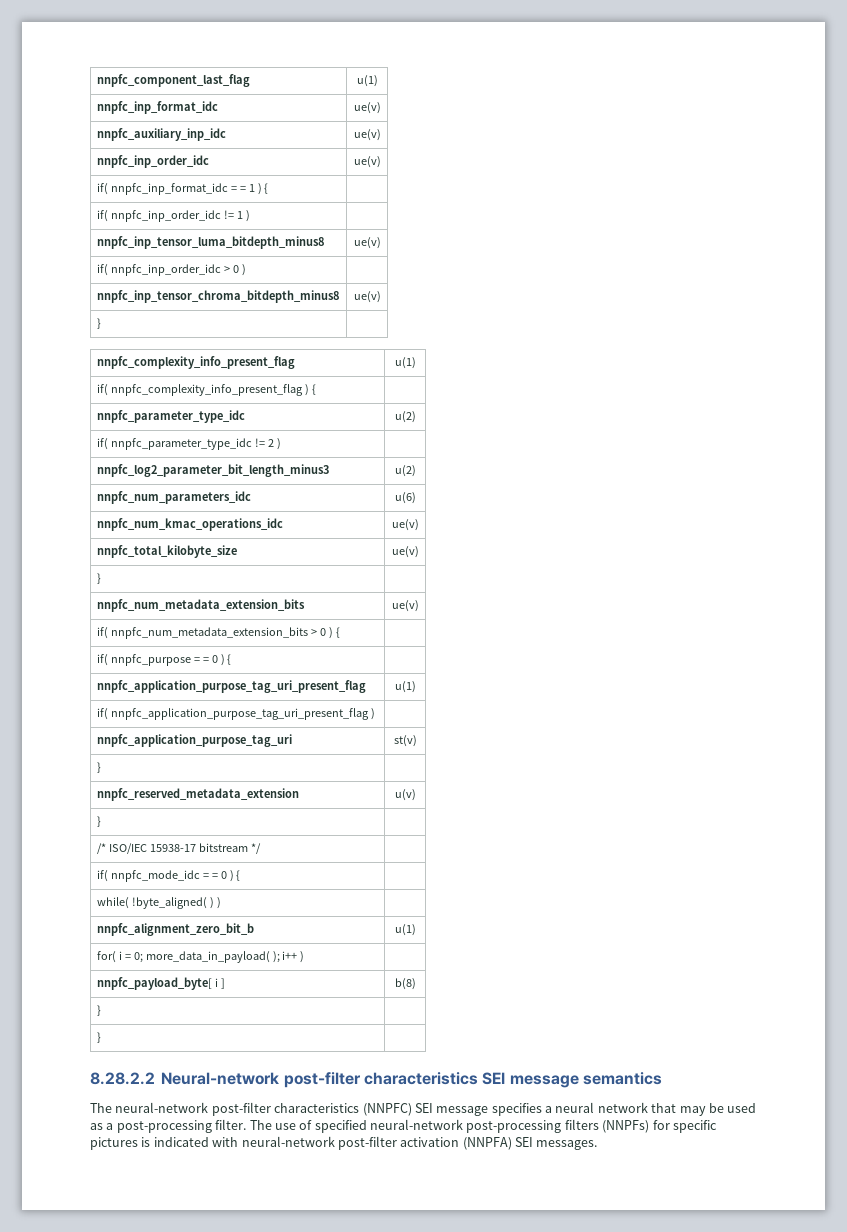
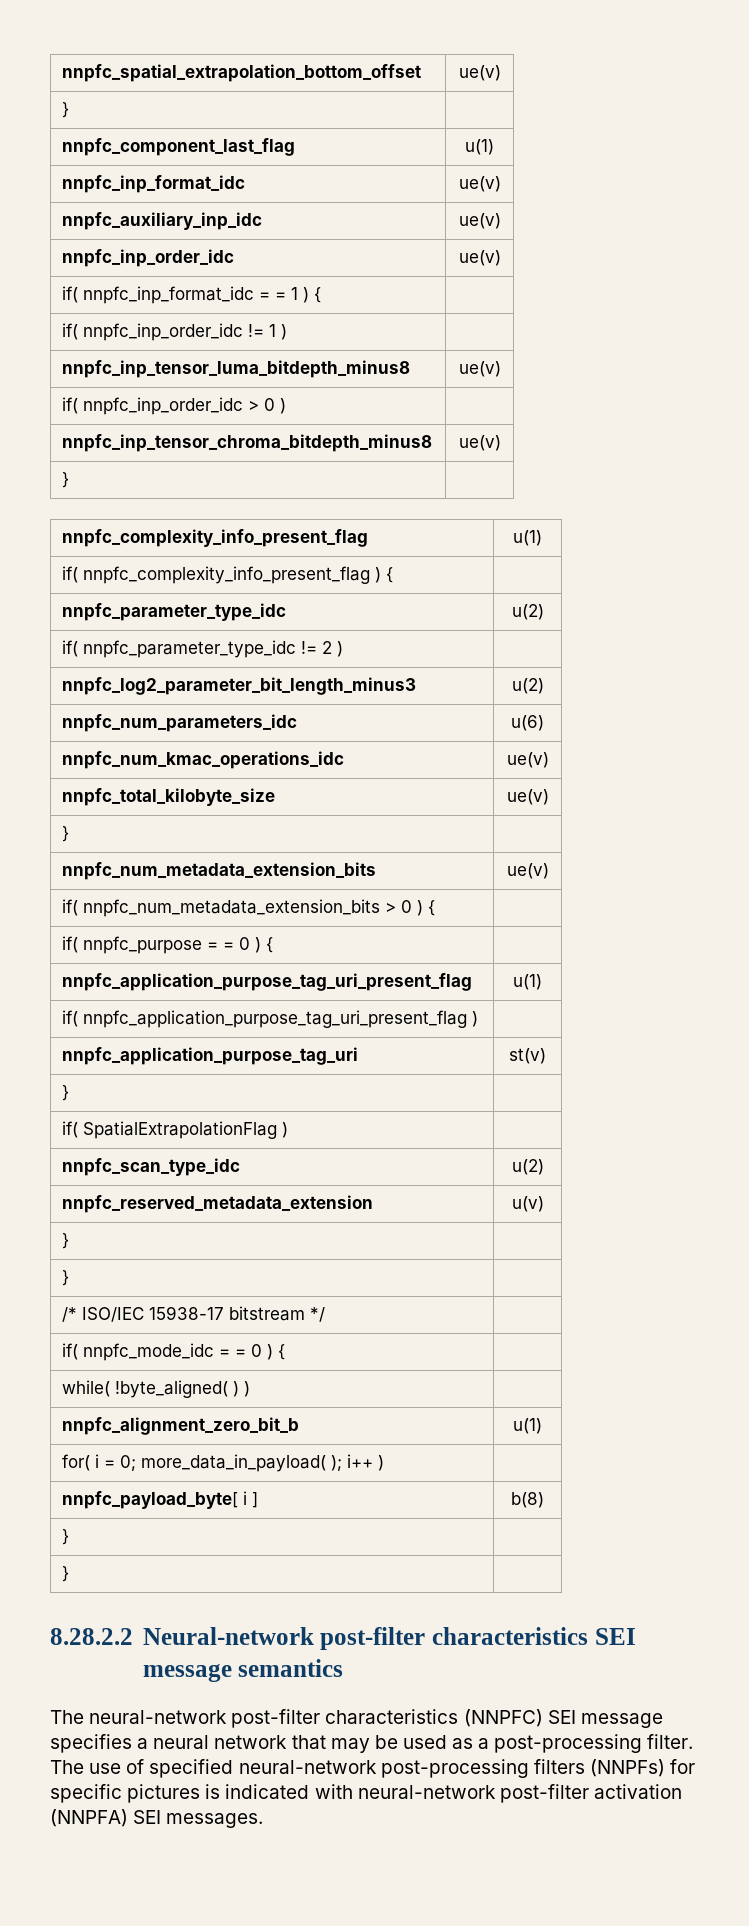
+ nnpfc_spatial_extrapolation_bottom_offset | ue(v)
+ } |
+ if( SpatialExtrapolationFlag ) |
+ nnpfc_scan_type_idc | u(2)
  nnpfc_reserved_metadata_extension | u(v)
+ } |

